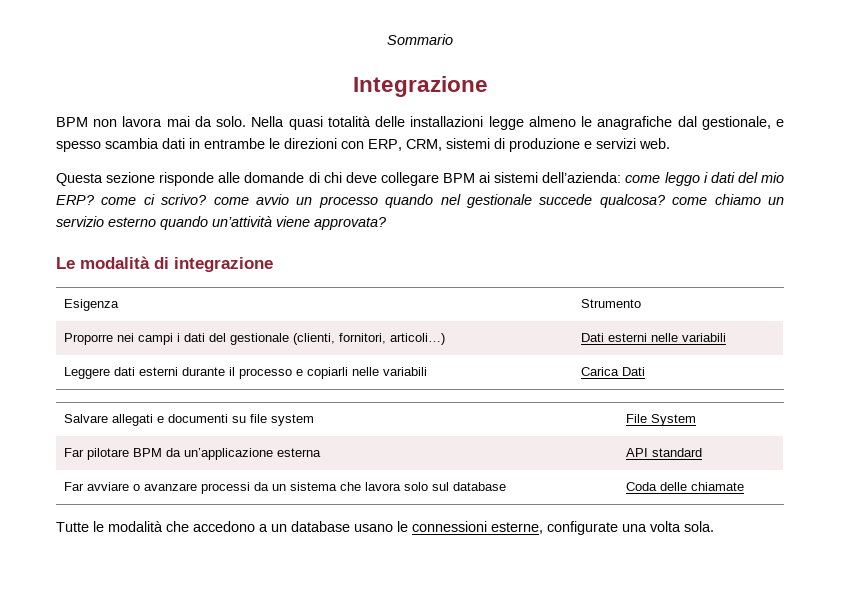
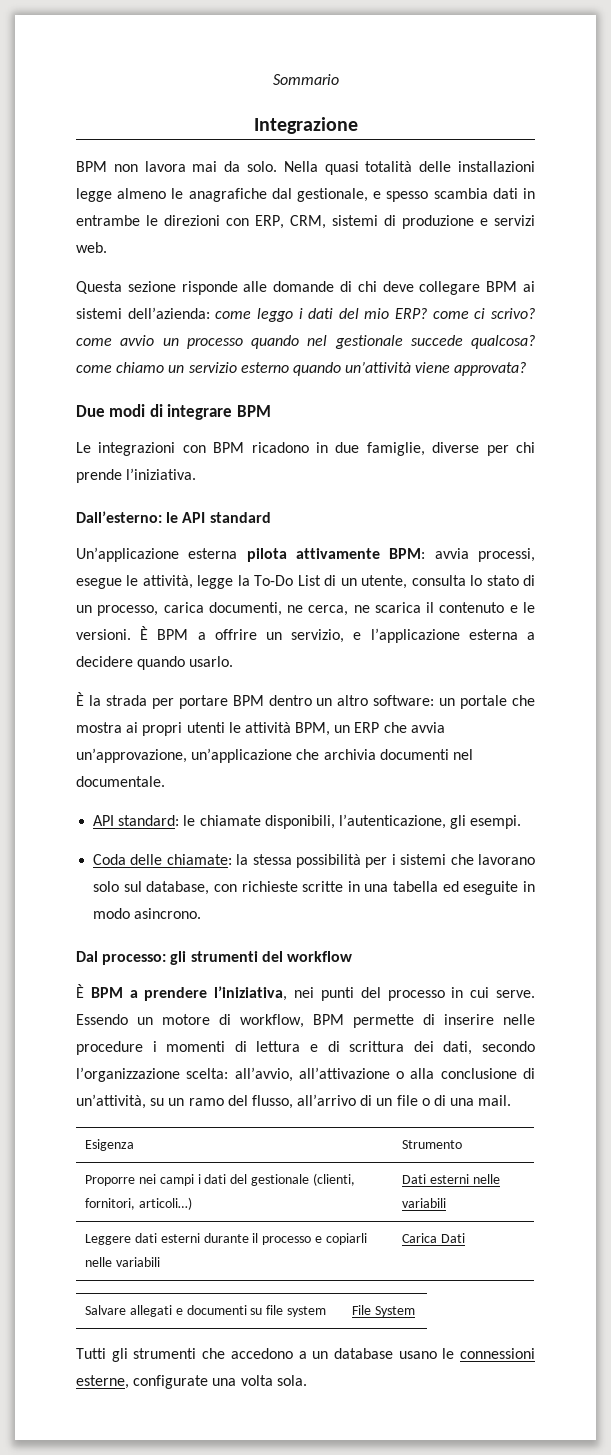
- Le modalità di integrazione
+ Due modi di integrare BPM
+ Le integrazioni con BPM ricadono in due famiglie, diverse per chi prende l’iniziativa.
+ Dall’esterno: le API standard
+ Un’applicazione esterna pilota attivamente BPM: avvia processi, esegue le attività, legge la To-Do List di un utente, consulta lo stato di un processo, carica documenti, ne cerca, ne scarica il contenuto e le versioni. È BPM a offrire un servizio, e l’applicazione esterna a decidere quando usarlo.
+ È la strada per portare BPM dentro un altro software: un portale che mostra ai propri utenti le attività BPM, un ERP che avvia un’approvazione, un’applicazione che archivia documenti nel documentale.
+ API standard: le chiamate disponibili, l’autenticazione, gli esempi.
+ Coda delle chiamate: la stessa possibilità per i sistemi che lavorano solo sul database, con richieste scritte in una tabella ed eseguite in modo asincrono.
+ Dal processo: gli strumenti del workflow
+ È BPM a prendere l’iniziativa, nei punti del processo in cui serve. Essendo un motore di workflow, BPM permette di inserire nelle procedure i momenti di lettura e di scrittura dei dati, secondo l’organizzazione scelta: all’avvio, all’attivazione o alla conclusione di un’attività, su un ramo del flusso, all’arrivo di un file o di una mail.
- Far pilotare BPM da un’applicazione esterna | API standard
- Far avviare o avanzare processi da un sistema che lavora solo sul database | Coda delle chiamate
- Tutte le modalità che accedono a un database usano le connessioni esterne, configurate una volta sola.
+ Tutti gli strumenti che accedono a un database usano le connessioni esterne, configurate una volta sola.

